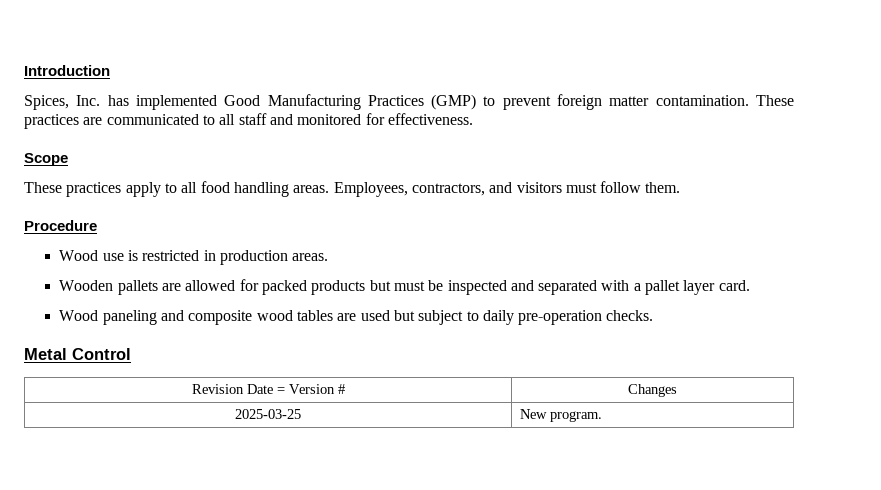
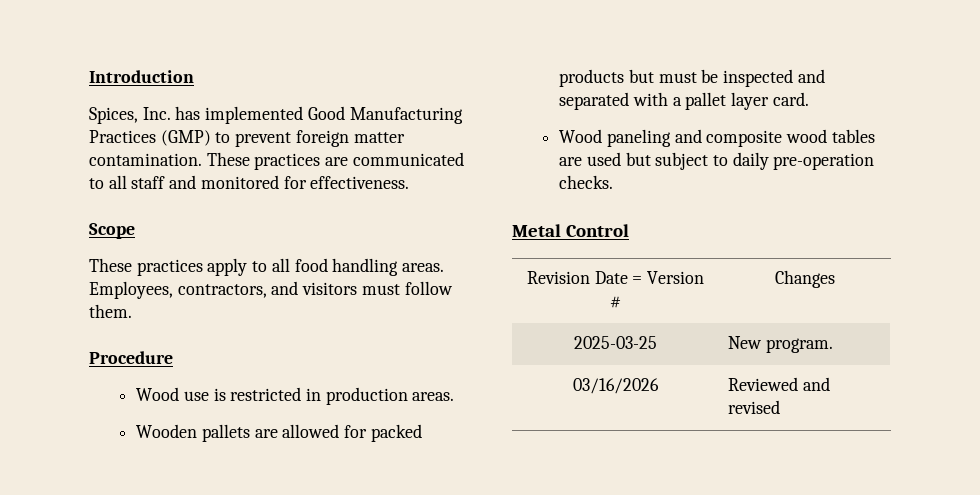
+ 03/16/2026 | Reviewed and revised

